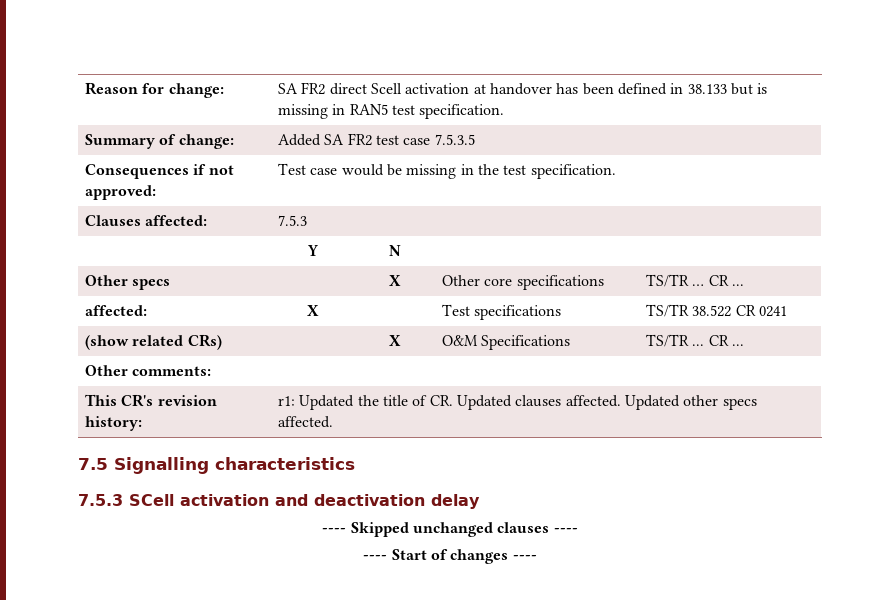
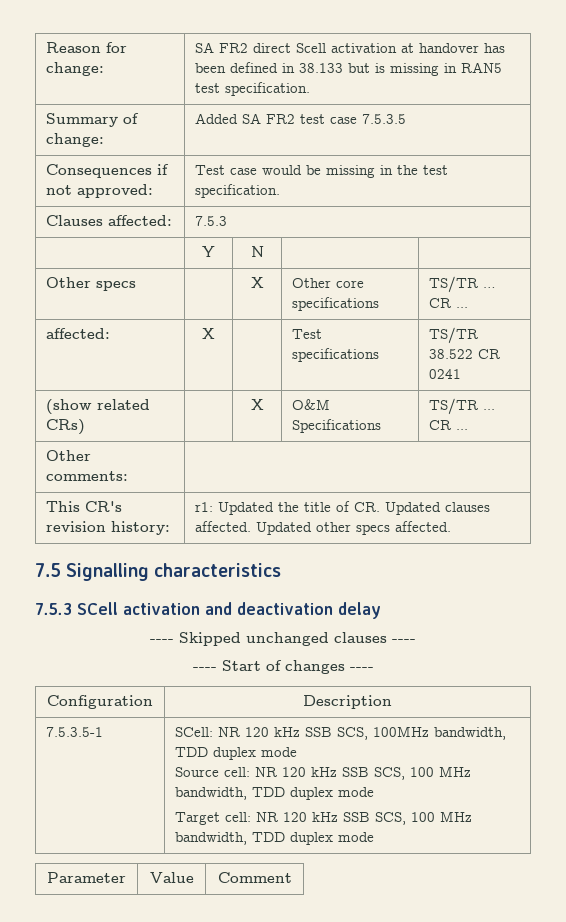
+ Configuration | Description
+ 7.5.3.5-1 | SCell: NR 120 kHz SSB SCS, 100MHz bandwidth, TDD duplex mode
+ Source cell: NR 120 kHz SSB SCS, 100 MHz bandwidth, TDD duplex mode
+ Target cell: NR 120 kHz SSB SCS, 100 MHz bandwidth, TDD duplex mode
+ Parameter | Value | Comment

